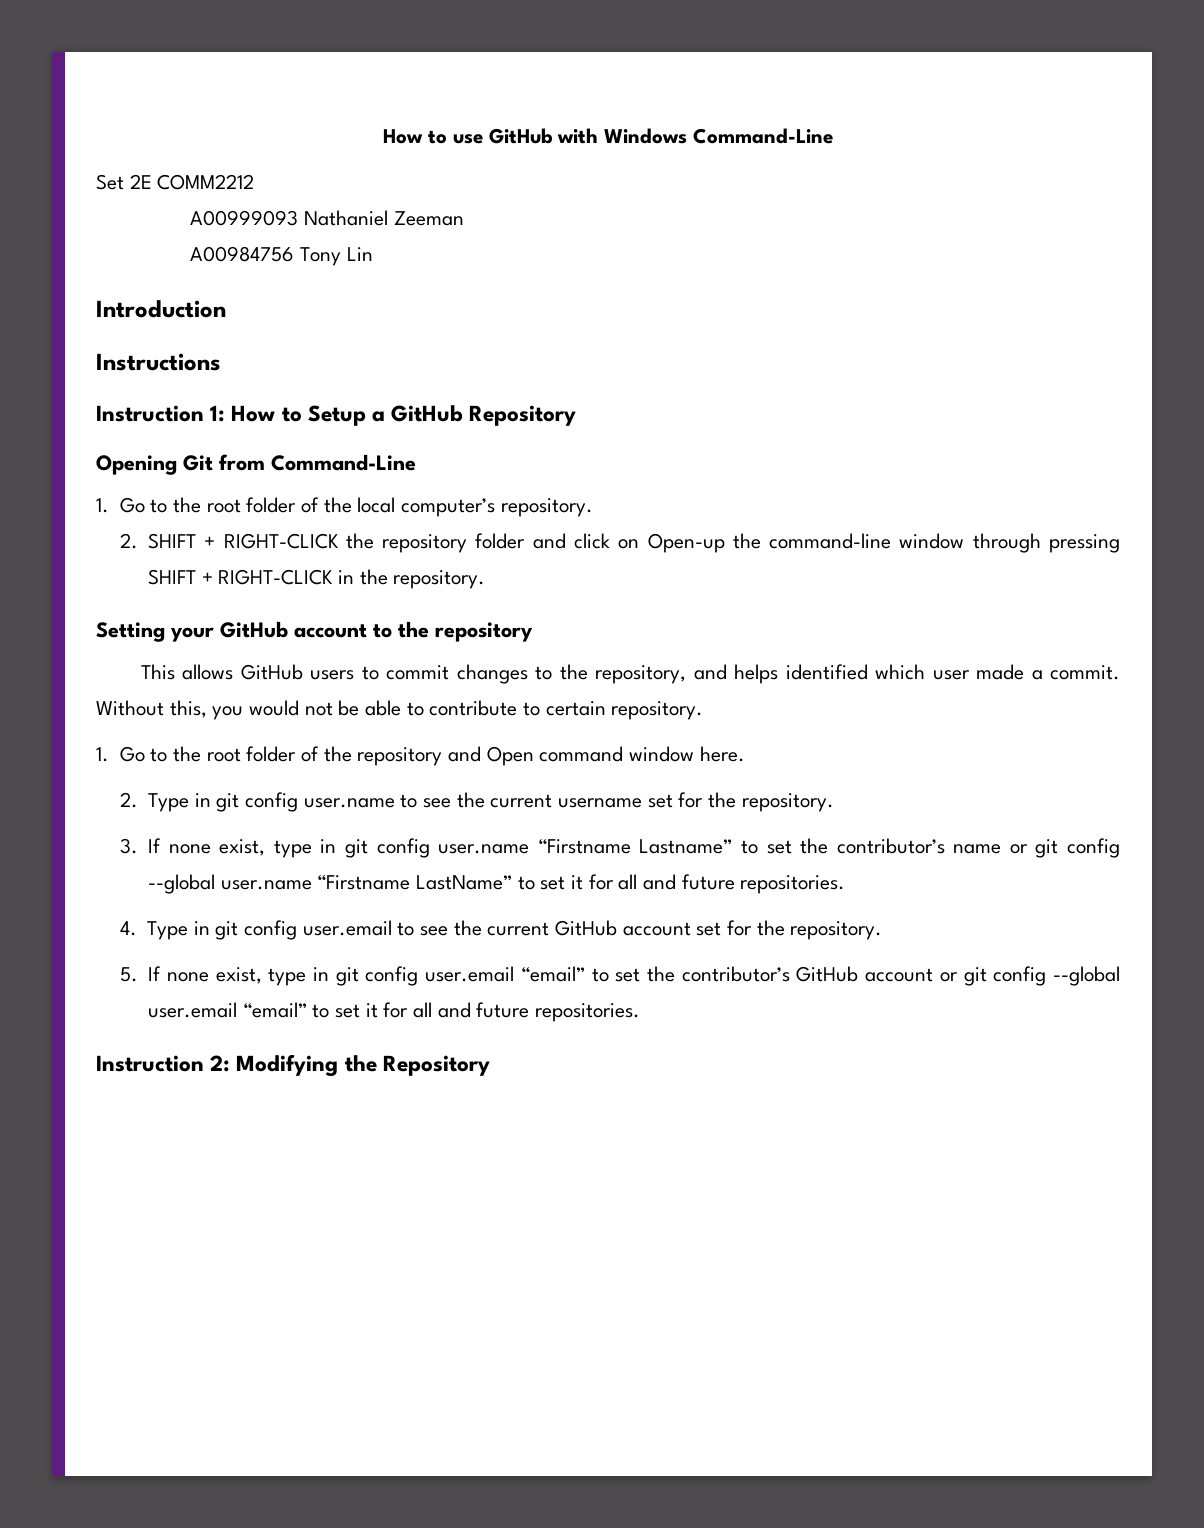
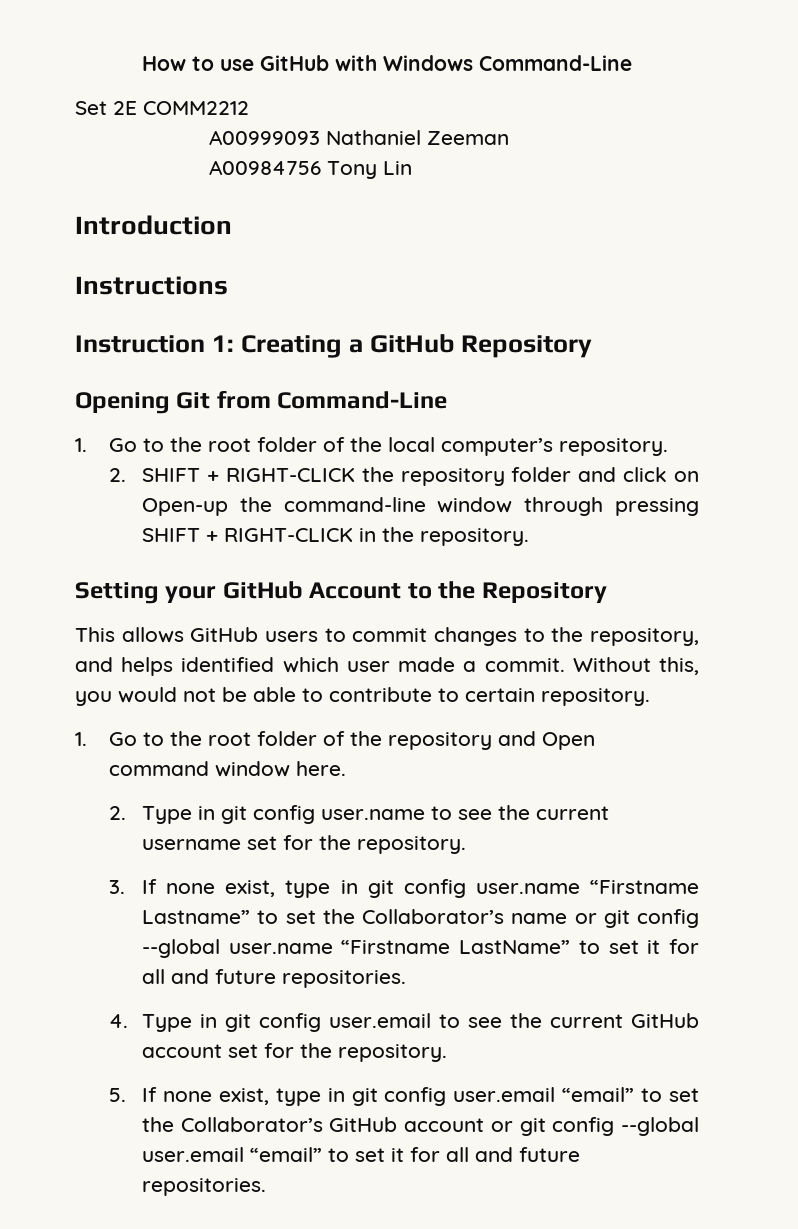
- Instruction 1: How to Setup a GitHub Repository
+ Instruction 1: Creating a GitHub Repository
- Setting your GitHub account to the repository
+ Setting your GitHub Account to the Repository
- 3. If none exist, type in git config user.name “Firstname Lastname” to set the contributor’s name or git config --global user.name “Firstname LastName” to set it for all and future repositories.
+ 3. If none exist, type in git config user.name “Firstname Lastname” to set the Collaborator’s name or git config --global user.name “Firstname LastName” to set it for all and future repositories.
- 5. If none exist, type in git config user.email “email” to set the contributor’s GitHub account or git config --global user.email “email” to set it for all and future repositories.
+ 5. If none exist, type in git config user.email “email” to set the Collaborator’s GitHub account or git config --global user.email “email” to set it for all and future repositories.
- Instruction 2: Modifying the Repository

